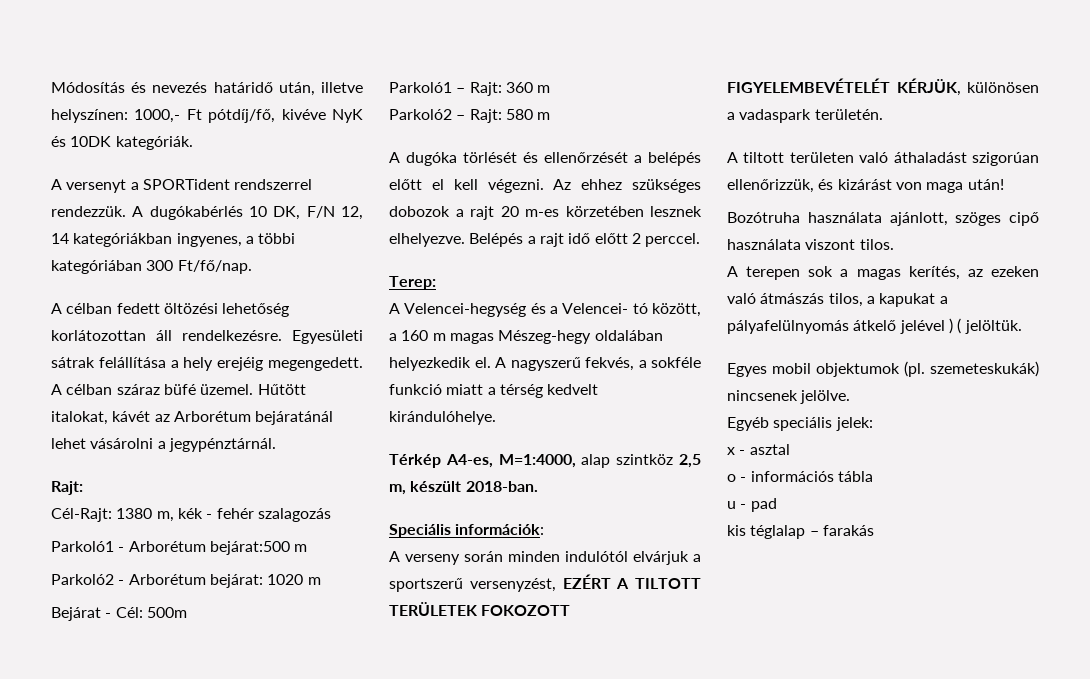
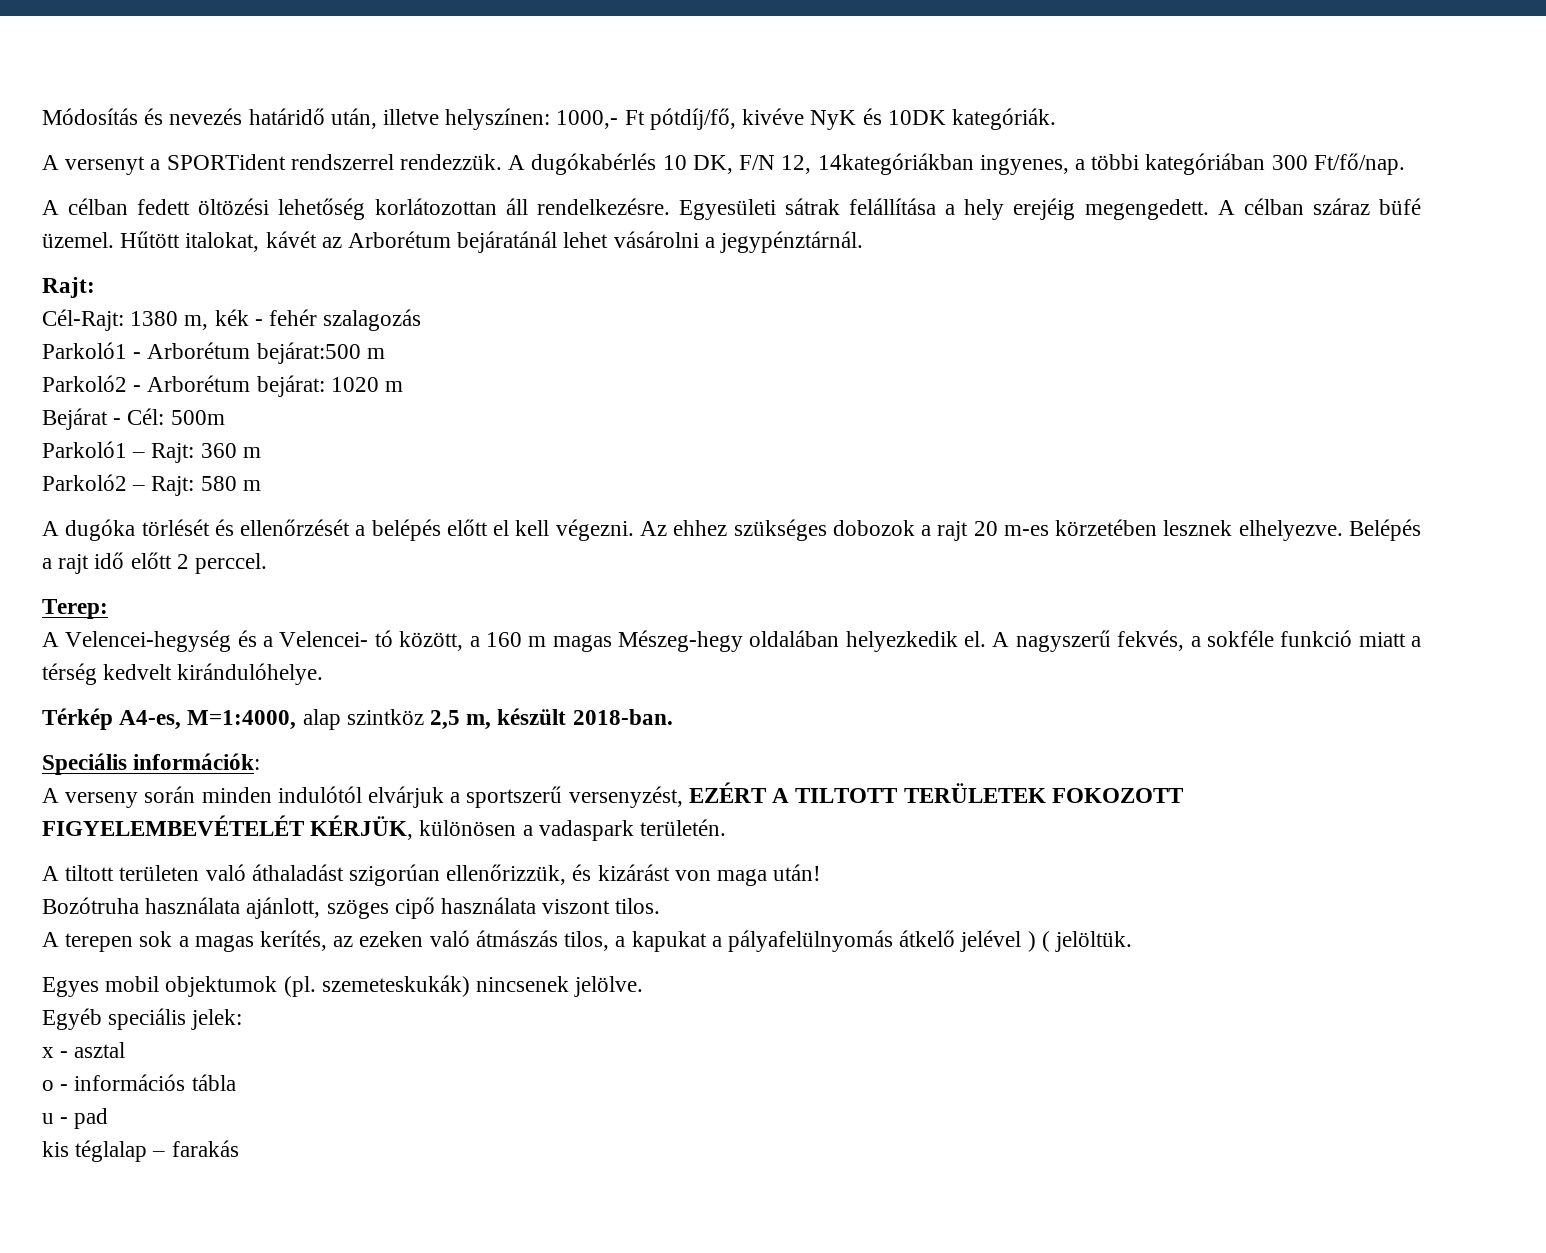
- A dugókabérlés 10 DK, F/N 12, 14 kategóriákban ingyenes, a többi kategóriában 300 Ft/fő/nap.
+ A dugókabérlés 10 DK, F/N 12, 14kategóriákban ingyenes, a többi kategóriában 300 Ft/fő/nap.

